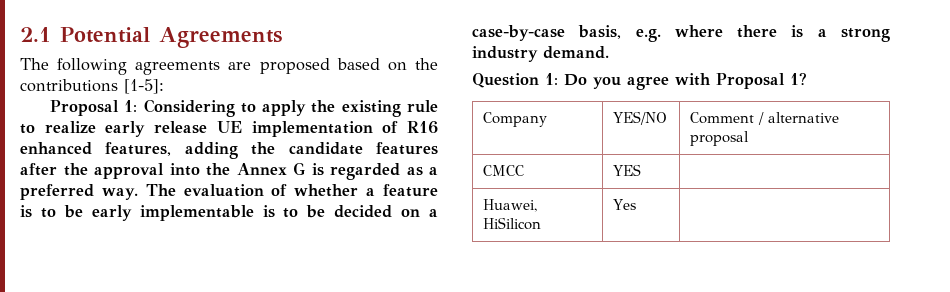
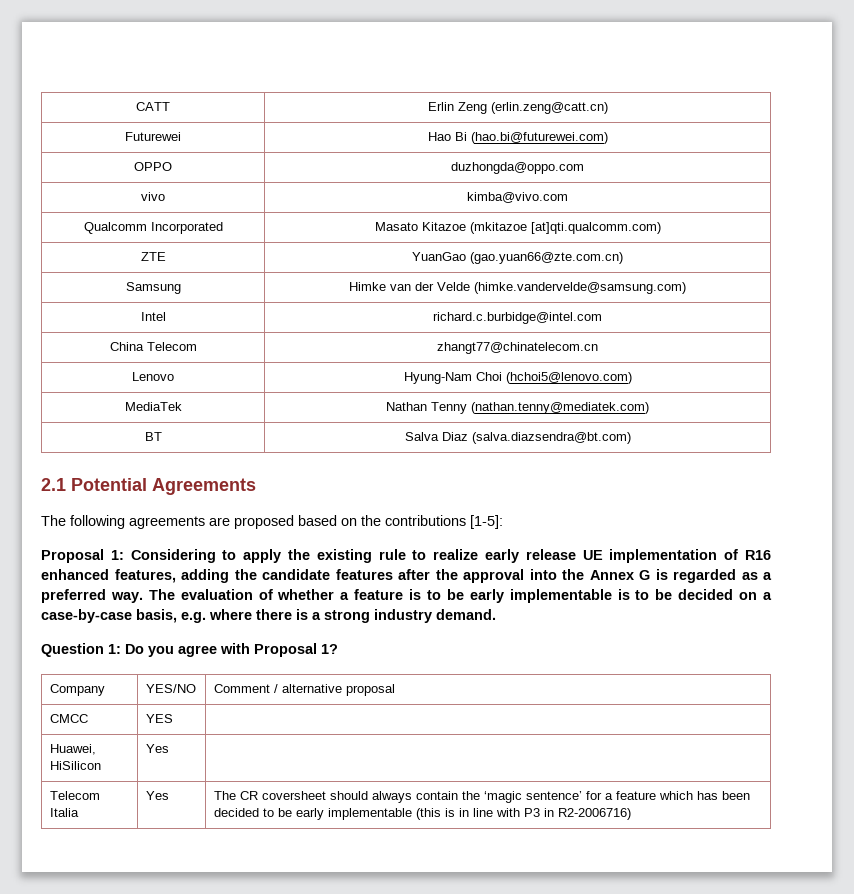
+ CATT | Erlin Zeng (erlin.zeng@catt.cn)
+ Futurewei | Hao Bi (hao.bi@futurewei.com)
+ OPPO | duzhongda@oppo.com
+ vivo | kimba@vivo.com
+ Qualcomm Incorporated | Masato Kitazoe (mkitazoe [at]qti.qualcomm.com)
+ ZTE | YuanGao (gao.yuan66@zte.com.cn)
+ Samsung | Himke van der Velde (himke.vandervelde@samsung.com)
+ Intel | richard.c.burbidge@intel.com
+ China Telecom | zhangt77@chinatelecom.cn
+ Lenovo | Hyung-Nam Choi (hchoi5@lenovo.com)
+ MediaTek | Nathan Tenny (nathan.tenny@mediatek.com)
+ BT | Salva Diaz (salva.diazsendra@bt.com)
+ Telecom Italia | Yes | The CR coversheet should always contain the ‘magic sentence’ for a feature which has been decided to be early implementable (this is in line with P3 in R2-2006716)

